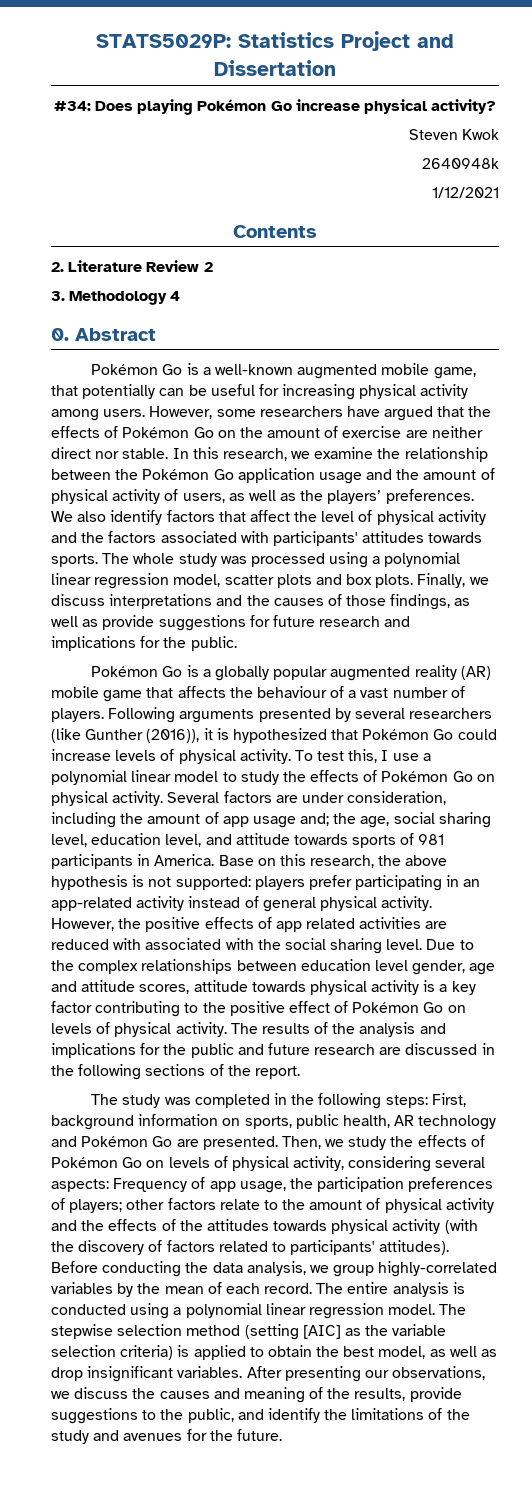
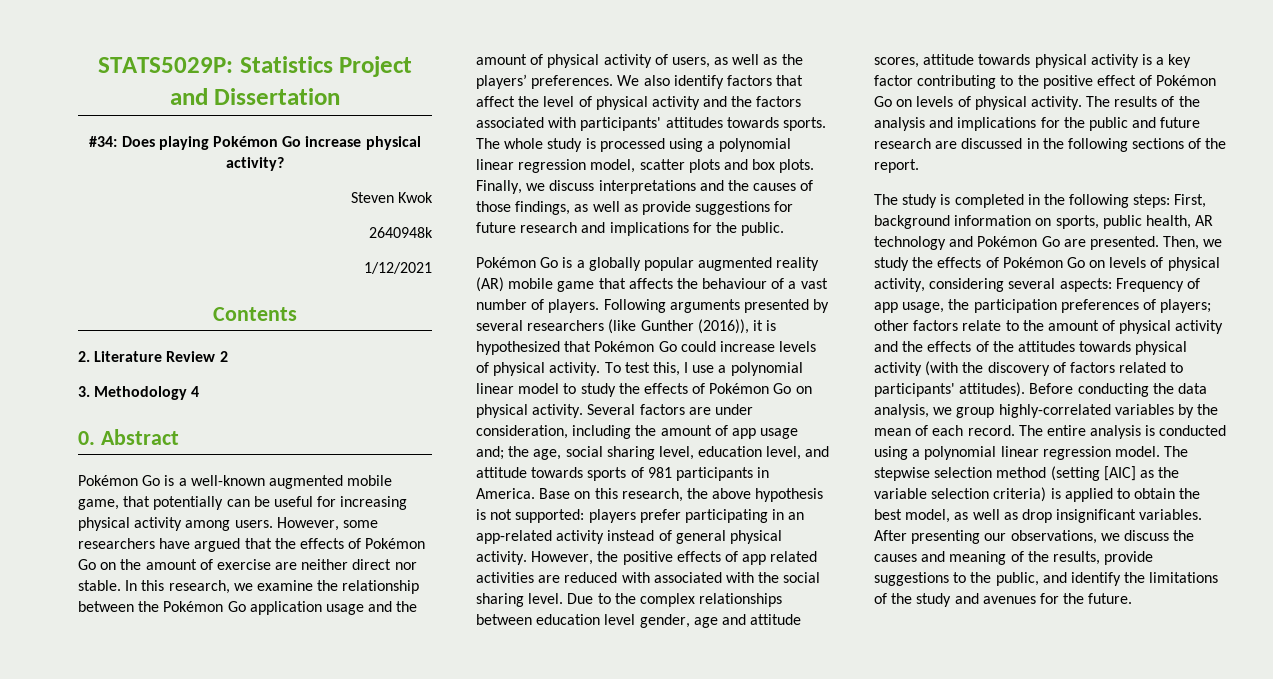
- The whole study was processed using a polynomial linear regression model, scatter plots and box plots.
+ The whole study is processed using a polynomial linear regression model, scatter plots and box plots.
- The study was completed in the following steps: First, background information on sports, public health, AR technology and Pokémon Go are presented.
+ The study is completed in the following steps: First, background information on sports, public health, AR technology and Pokémon Go are presented.

